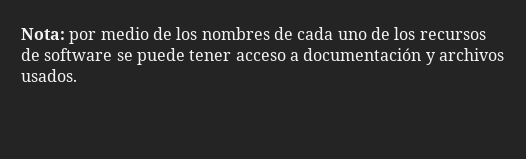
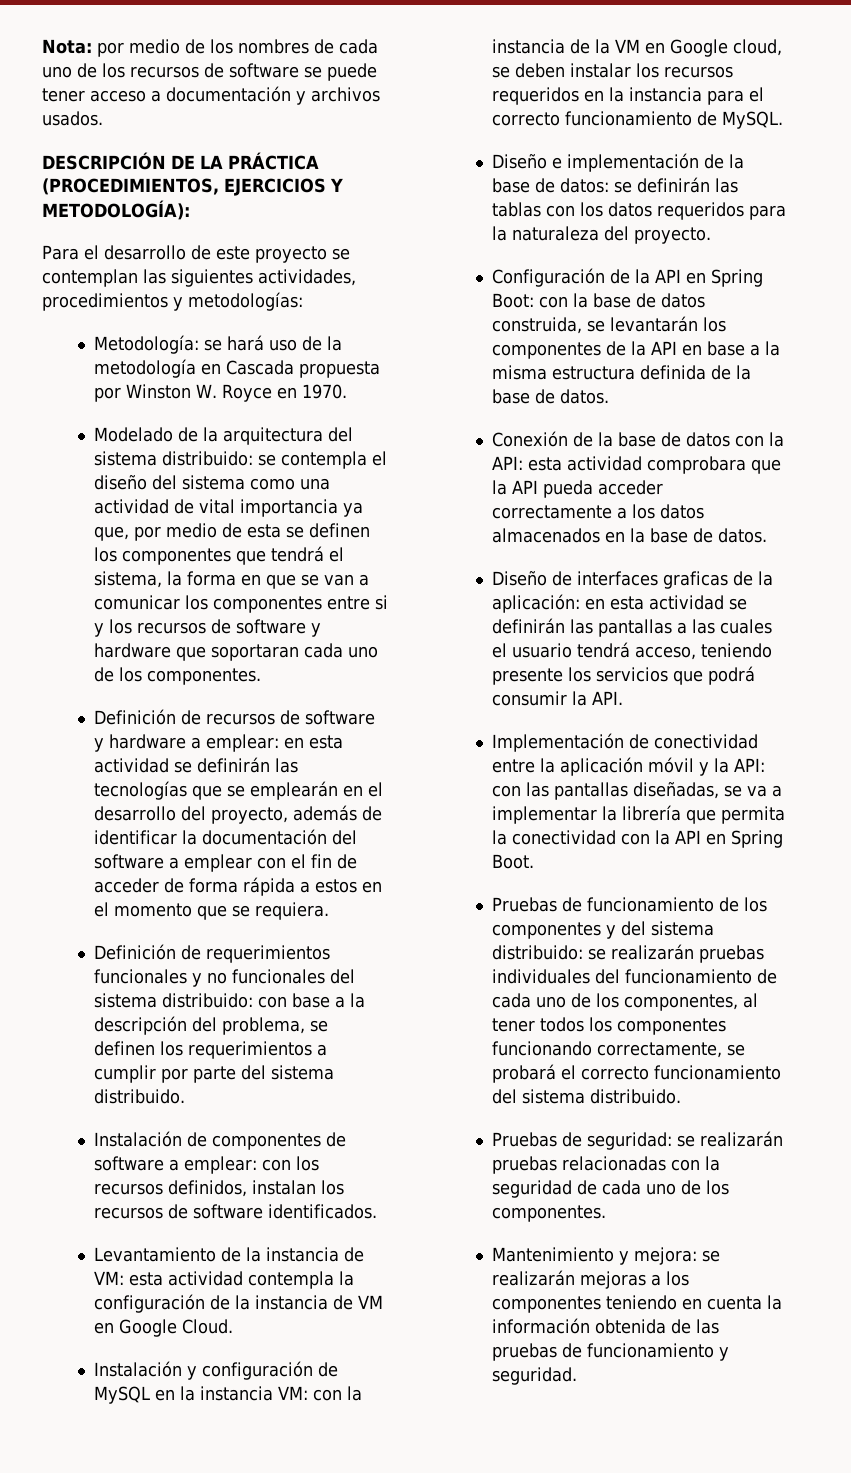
+ DESCRIPCIÓN DE LA PRÁCTICA (PROCEDIMIENTOS, EJERCICIOS Y METODOLOGÍA):
+ Para el desarrollo de este proyecto se contemplan las siguientes actividades, procedimientos y metodologías:
+ Metodología: se hará uso de la metodología en Cascada propuesta por Winston W. Royce en 1970.
+ Modelado de la arquitectura del sistema distribuido: se contempla el diseño del sistema como una actividad de vital importancia ya que, por medio de esta se definen los componentes que tendrá el sistema, la forma en que se van a comunicar los componentes entre si y los recursos de software y hardware que soportaran cada uno de los componentes.
+ Definición de recursos de software y hardware a emplear: en esta actividad se definirán las tecnologías que se emplearán en el desarrollo del proyecto, además de identificar la documentación del software a emplear con el fin de acceder de forma rápida a estos en el momento que se requiera.
+ Definición de requerimientos funcionales y no funcionales del sistema distribuido: con base a la descripción del problema, se definen los requerimientos a cumplir por parte del sistema distribuido.
+ Instalación de componentes de software a emplear: con los recursos definidos, instalan los recursos de software identificados.
+ Levantamiento de la instancia de VM: esta actividad contempla la configuración de la instancia de VM en Google Cloud.
+ Instalación y configuración de MySQL en la instancia VM: con la instancia de la VM en Google cloud, se deben instalar los recursos requeridos en la instancia para el correcto funcionamiento de MySQL.
+ Diseño e implementación de la base de datos: se definirán las tablas con los datos requeridos para la naturaleza del proyecto.
+ Configuración de la API en Spring Boot: con la base de datos construida, se levantarán los componentes de la API en base a la misma estructura definida de la base de datos.
+ Conexión de la base de datos con la API: esta actividad comprobara que la API pueda acceder correctamente a los datos almacenados en la base de datos.
+ Diseño de interfaces graficas de la aplicación: en esta actividad se definirán las pantallas a las cuales el usuario tendrá acceso, teniendo presente los servicios que podrá consumir la API.
+ Implementación de conectividad entre la aplicación móvil y la API: con las pantallas diseñadas, se va a implementar la librería que permita la conectividad con la API en Spring Boot.
+ Pruebas de funcionamiento de los componentes y del sistema distribuido: se realizarán pruebas individuales del funcionamiento de cada uno de los componentes, al tener todos los componentes funcionando correctamente, se probará el correcto funcionamiento del sistema distribuido.
+ Pruebas de seguridad: se realizarán pruebas relacionadas con la seguridad de cada uno de los componentes.
+ Mantenimiento y mejora: se realizarán mejoras a los componentes teniendo en cuenta la información obtenida de las pruebas de funcionamiento y seguridad.

